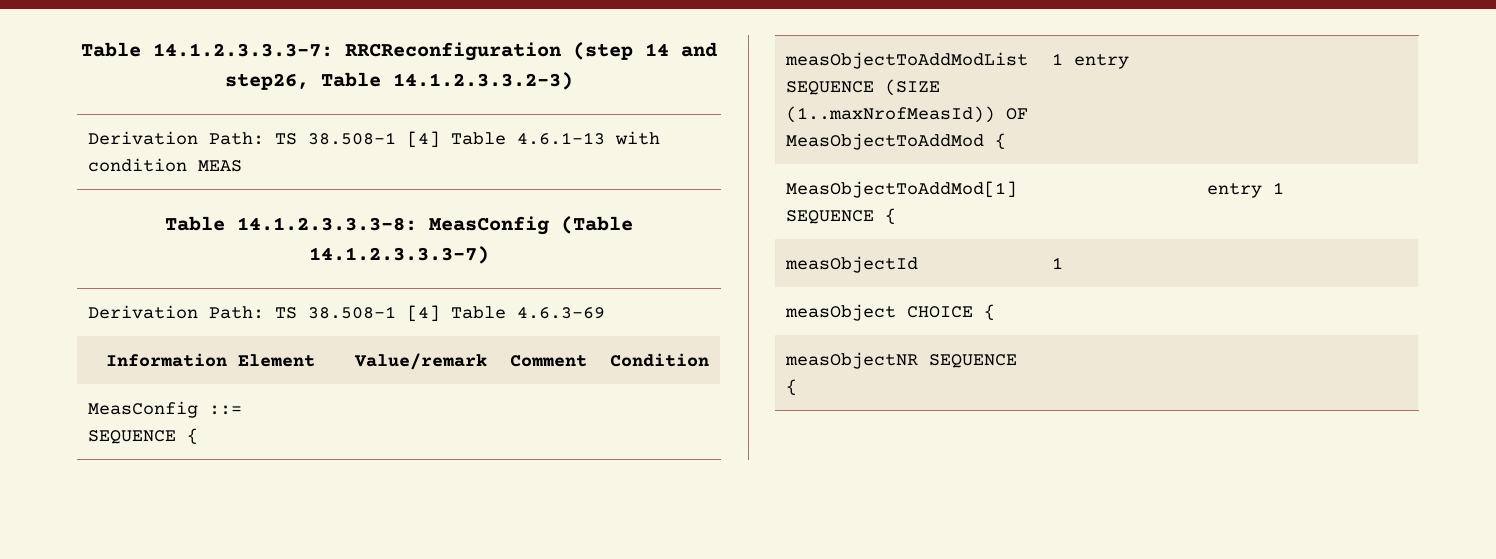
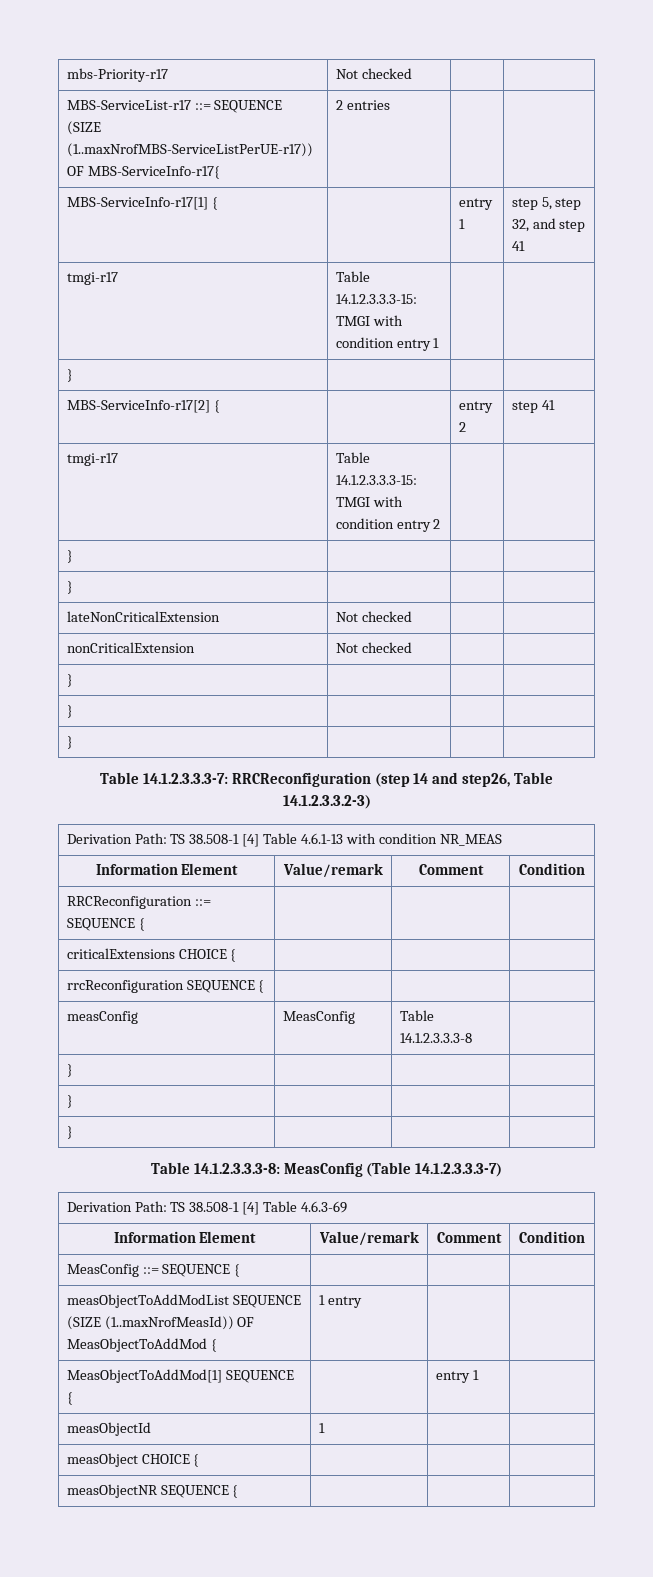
+ mbs-Priority-r17 | Not checked | |
+ MBS-ServiceList-r17 ::= SEQUENCE (SIZE (1..maxNrofMBS-ServiceListPerUE-r17)) OF MBS-ServiceInfo-r17{ | 2 entries | |
+ MBS-ServiceInfo-r17[1] { | | entry 1 | step 5, step 32, and step 41
+ tmgi-r17 | Table 14.1.2.3.3.3-15: TMGI with condition entry 1 | |
+ } | | |
+ MBS-ServiceInfo-r17[2] { | | entry 2 | step 41
+ tmgi-r17 | Table 14.1.2.3.3.3-15: TMGI with condition entry 2 | |
+ } | | |
+ } | | |
+ lateNonCriticalExtension | Not checked | |
+ nonCriticalExtension | Not checked | |
+ } | | |
+ } | | |
+ } | | |
- Derivation Path: TS 38.508-1 [4] Table 4.6.1-13 with condition MEAS
+ Derivation Path: TS 38.508-1 [4] Table 4.6.1-13 with condition NR_MEAS
+ Information Element | Value/remark | Comment | Condition
+ RRCReconfiguration ::= SEQUENCE { | | |
+ criticalExtensions CHOICE { | | |
+ rrcReconfiguration SEQUENCE { | | |
+ measConfig | MeasConfig | Table 14.1.2.3.3.3-8 |
+ } | | |
+ } | | |
+ } | | |

